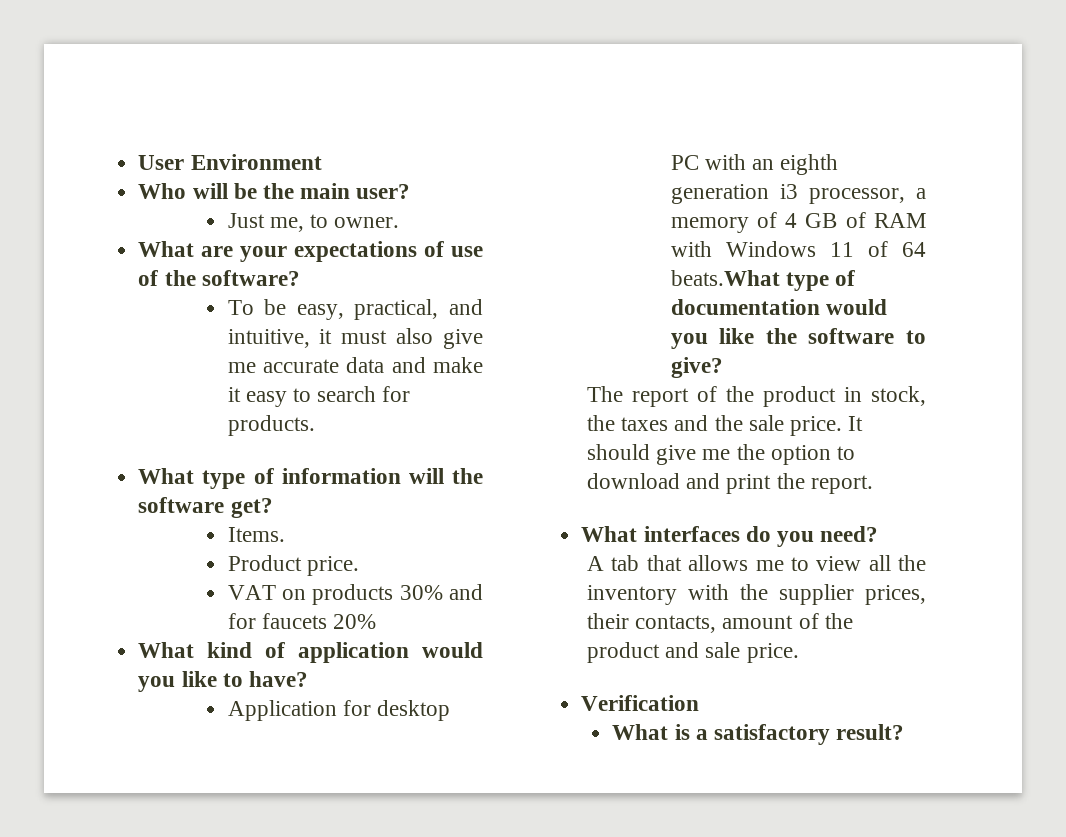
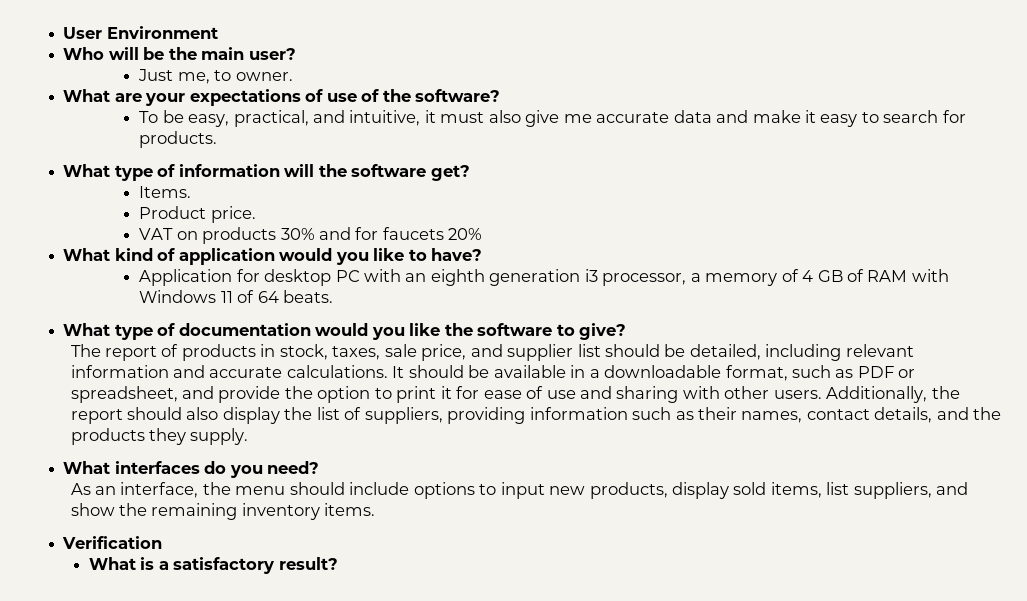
- Application for desktop PC with an eighth generation i3 processor, a memory of 4 GB of RAM with Windows 11 of 64 beats.What type of documentation would you like the software to give?
+ Application for desktop PC with an eighth generation i3 processor, a memory of 4 GB of RAM with Windows 11 of 64 beats.
+ What type of documentation would you like the software to give?
- The report of the product in stock, the taxes and the sale price. It should give me the option to download and print the report.
+ The report of products in stock, taxes, sale price, and supplier list should be detailed, including relevant information and accurate calculations. It should be available in a downloadable format, such as PDF or spreadsheet, and provide the option to print it for ease of use and sharing with other users. Additionally, the report should also display the list of suppliers, providing information such as their names, contact details, and the products they supply.
- A tab that allows me to view all the inventory with the supplier prices, their contacts, amount of the product and sale price.
+ As an interface, the menu should include options to input new products, display sold items, list suppliers, and show the remaining inventory items.

